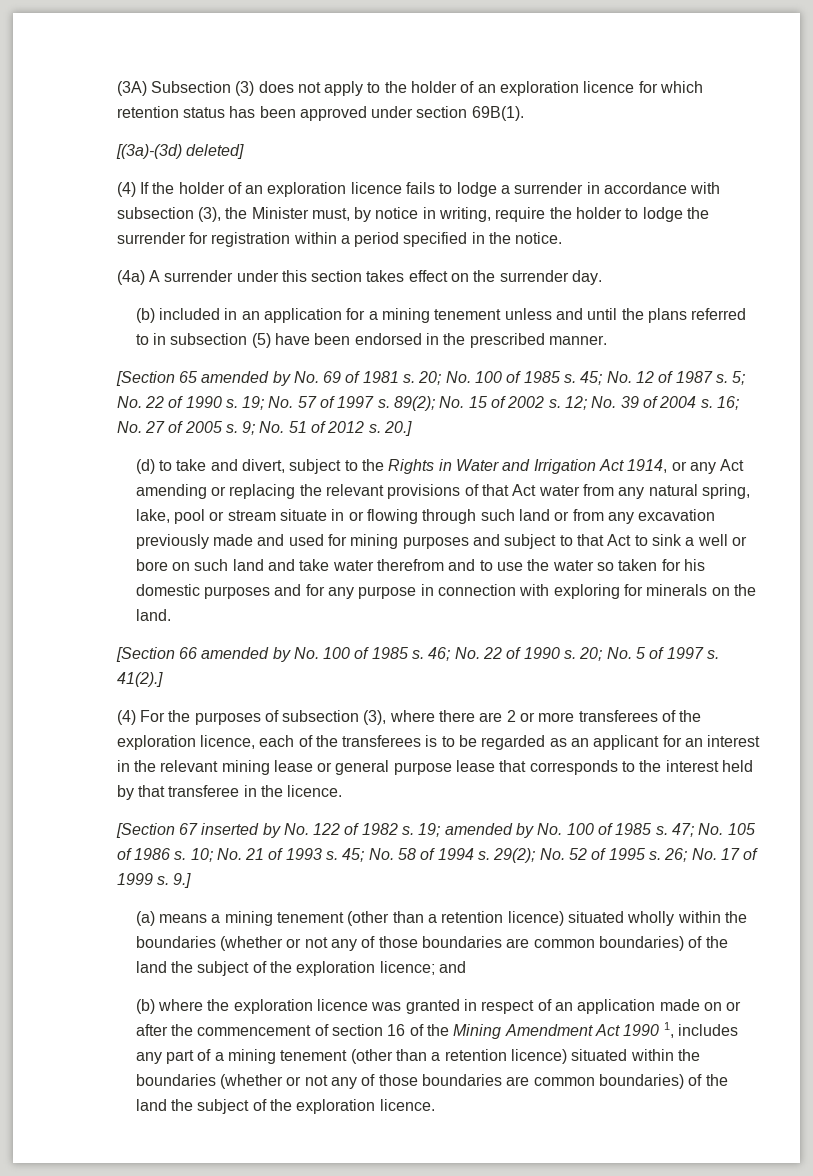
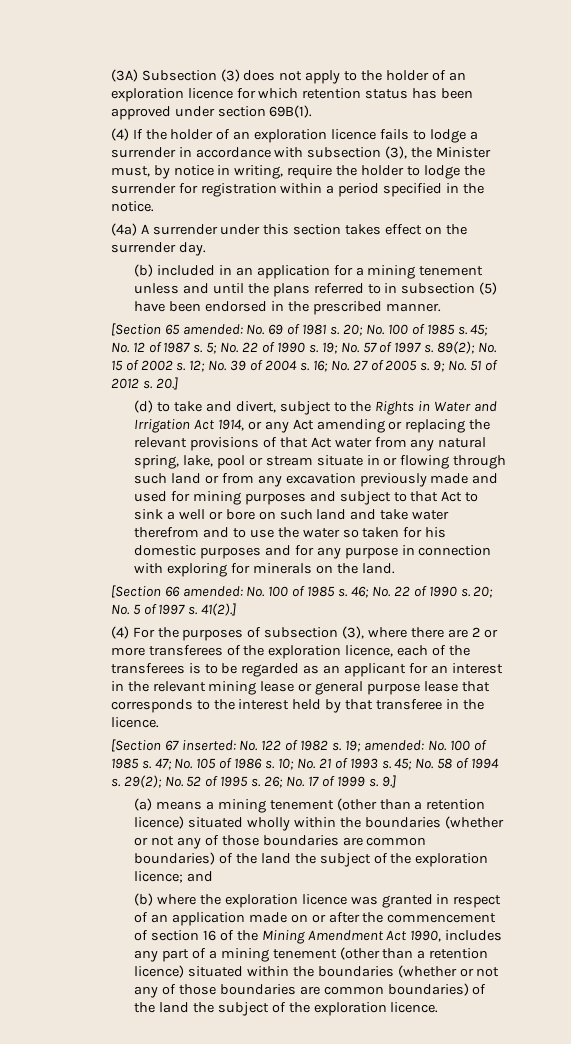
- [(3a)-(3d) deleted]
- [Section 65 amended by No. 69 of 1981 s.
+ [Section 65 amended: No. 69 of 1981 s.
- [Section 66 amended by No. 100 of 1985 s.
+ [Section 66 amended: No. 100 of 1985 s.
- [Section 67 inserted by No. 122 of 1982 s.
+ [Section 67 inserted: No. 122 of 1982 s.
- 19; amended by No. 100 of 1985 s.
+ 19; amended: No. 100 of 1985 s.
- (b) where the exploration licence was granted in respect of an application made on or after the commencement of section 16 of the Mining Amendment Act 1990 1, includes any part of a mining tenement (other than a retention licence) situated within the boundaries (whether or not any of those boundaries are common boundaries) of the land the subject of the exploration licence.
+ (b) where the exploration licence was granted in respect of an application made on or after the commencement of section 16 of the Mining Amendment Act 1990, includes any part of a mining tenement (other than a retention licence) situated within the boundaries (whether or not any of those boundaries are common boundaries) of the land the subject of the exploration licence.

